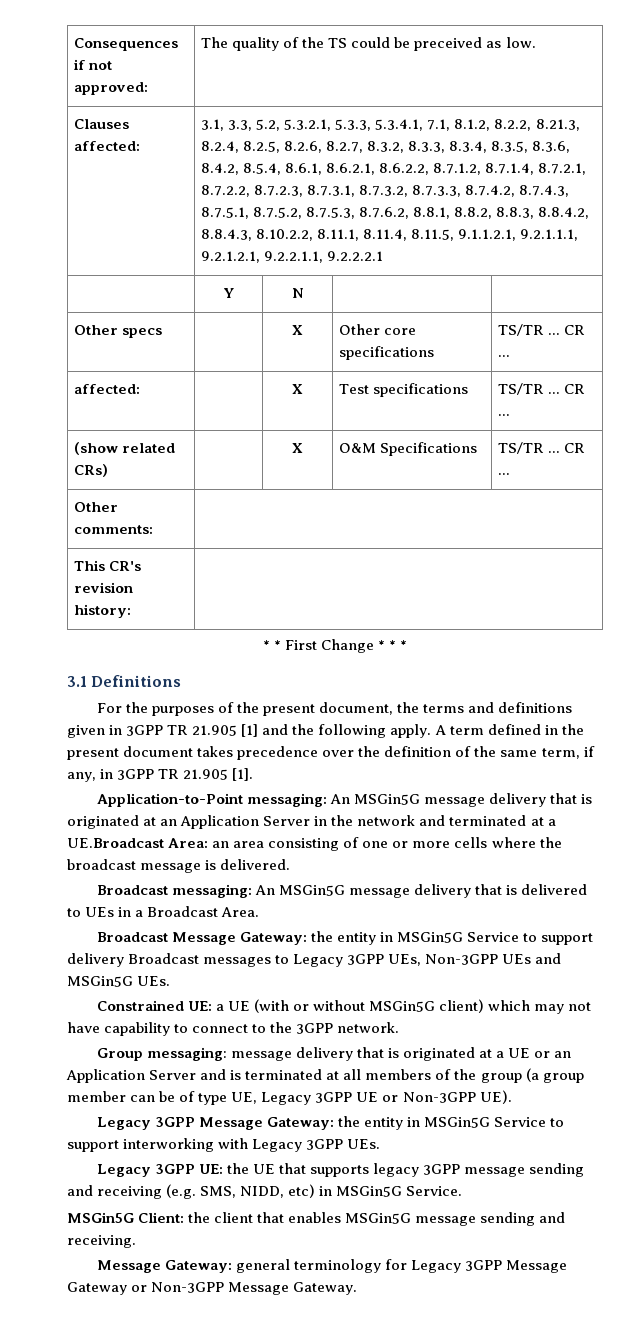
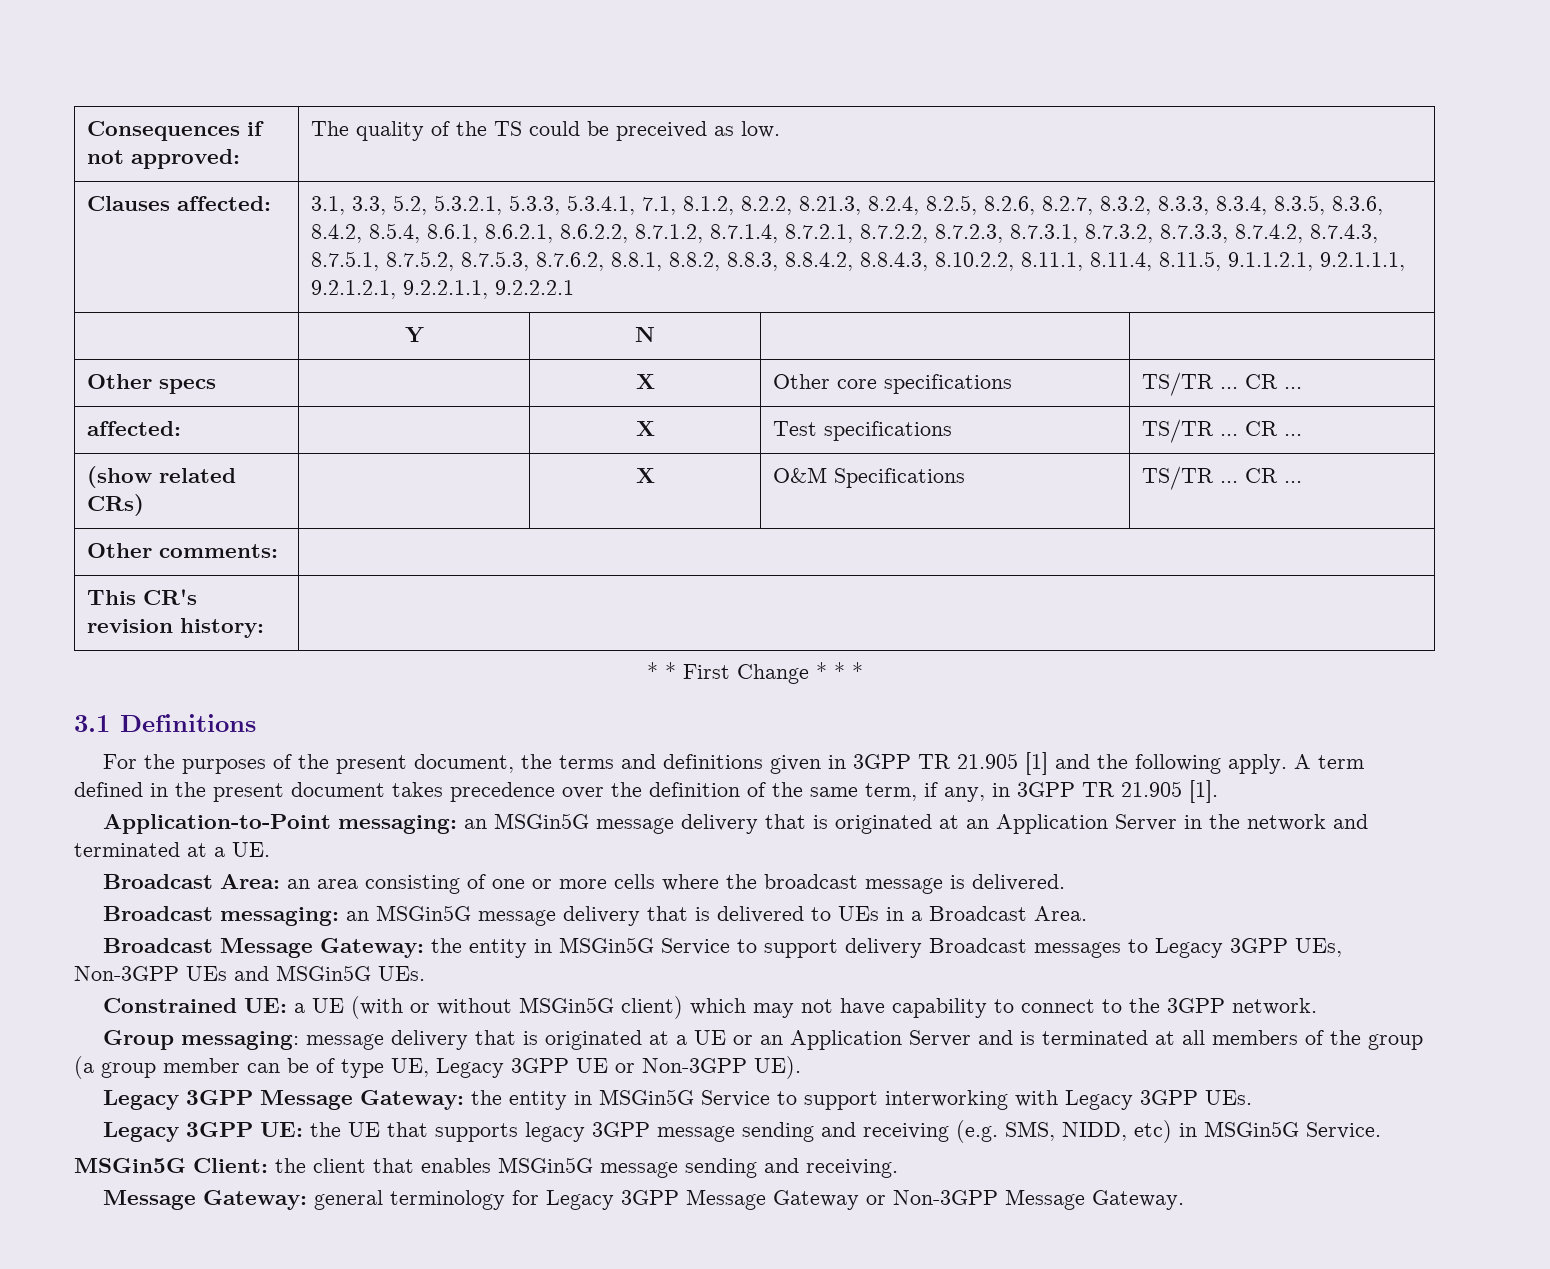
- Application-to-Point messaging: An MSGin5G message delivery that is originated at an Application Server in the network and terminated at a UE.Broadcast Area: an area consisting of one or more cells where the broadcast message is delivered.
+ Application-to-Point messaging: an MSGin5G message delivery that is originated at an Application Server in the network and terminated at a UE.
+ Broadcast Area: an area consisting of one or more cells where the broadcast message is delivered.
- Broadcast messaging: An MSGin5G message delivery that is delivered to UEs in a Broadcast Area.
+ Broadcast messaging: an MSGin5G message delivery that is delivered to UEs in a Broadcast Area.

